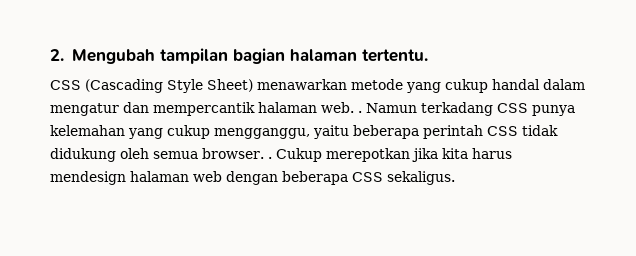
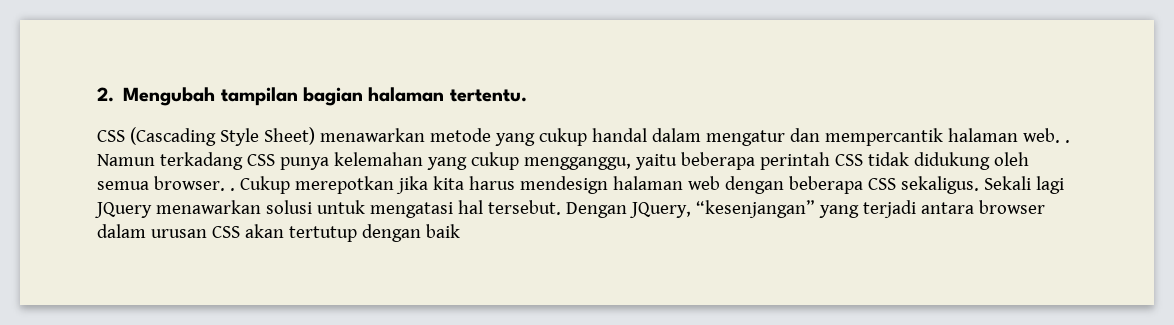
+ Sekali lagi JQuery menawarkan solusi untuk mengatasi hal tersebut. Dengan JQuery, “kesenjangan” yang terjadi antara browser dalam urusan CSS akan tertutup dengan baik

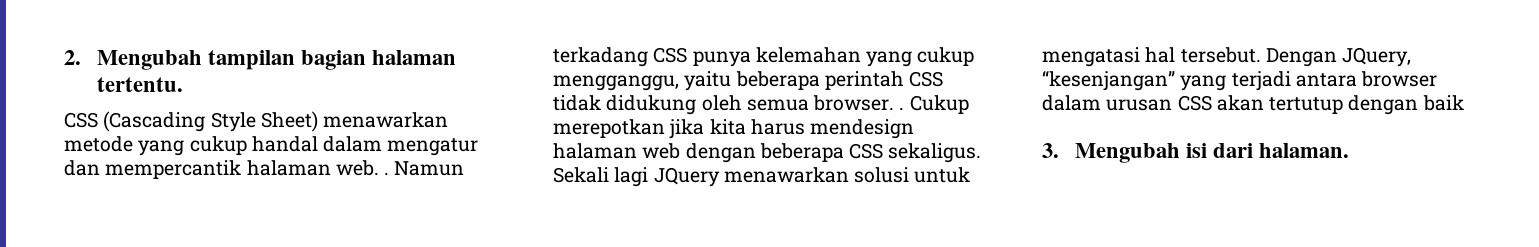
+ 3. Mengubah isi dari halaman.

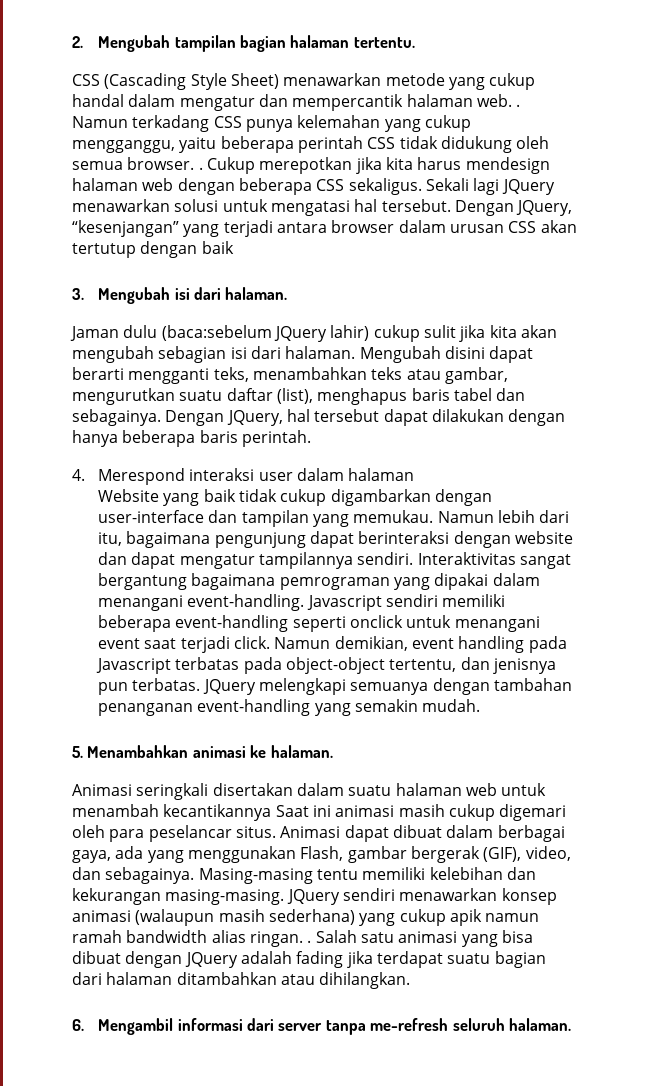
+ Jaman dulu (baca:sebelum JQuery lahir) cukup sulit jika kita akan mengubah sebagian isi dari halaman. Mengubah disini dapat berarti mengganti teks, menambahkan teks atau gambar, mengurutkan suatu daftar (list), menghapus baris tabel dan sebagainya. Dengan JQuery, hal tersebut dapat dilakukan dengan hanya beberapa baris perintah.
+ 4. Merespond interaksi user dalam halaman
+ Website yang baik tidak cukup digambarkan dengan user-interface dan tampilan yang memukau. Namun lebih dari itu, bagaimana pengunjung dapat berinteraksi dengan website dan dapat mengatur tampilannya sendiri. Interaktivitas sangat bergantung bagaimana pemrograman yang dipakai dalam menangani event-handling. Javascript sendiri memiliki beberapa event-handling seperti onclick untuk menangani event saat terjadi click. Namun demikian, event handling pada Javascript terbatas pada object-object tertentu, dan jenisnya pun terbatas. JQuery melengkapi semuanya dengan tambahan penanganan event-handling yang semakin mudah.
+ 5. Menambahkan animasi ke halaman.
+ Animasi seringkali disertakan dalam suatu halaman web untuk menambah kecantikannya Saat ini animasi masih cukup digemari oleh para peselancar situs. Animasi dapat dibuat dalam berbagai gaya, ada yang menggunakan Flash, gambar bergerak (GIF), video, dan sebagainya. Masing-masing tentu memiliki kelebihan dan kekurangan masing-masing. JQuery sendiri menawarkan konsep animasi (walaupun masih sederhana) yang cukup apik namun ramah bandwidth alias ringan. . Salah satu animasi yang bisa dibuat dengan JQuery adalah fading jika terdapat suatu bagian dari halaman ditambahkan atau dihilangkan.
+ 6. Mengambil informasi dari server tanpa me-refresh seluruh halaman.

